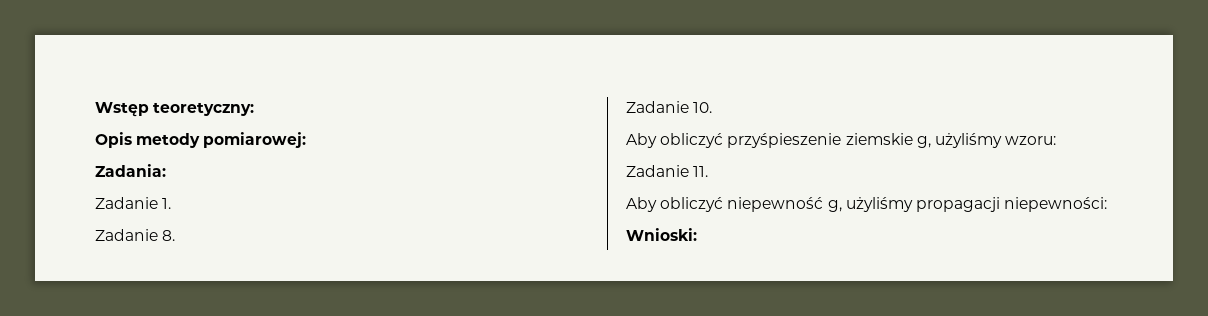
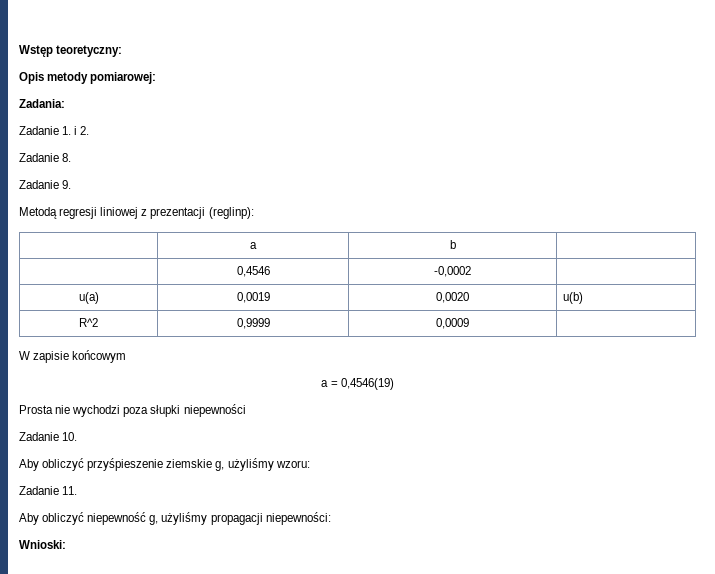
- Zadanie 1.
+ Zadanie 1. i 2.
+ Zadanie 9.
+ Metodą regresji liniowej z prezentacji (reglinp):
+ | a | b |
+ | 0,4546 | -0,0002 |
+ u(a) | 0,0019 | 0,0020 | u(b)
+ R^2 | 0,9999 | 0,0009 |
+ W zapisie końcowym
+ a = 0,4546(19)
+ Prosta nie wychodzi poza słupki niepewności

